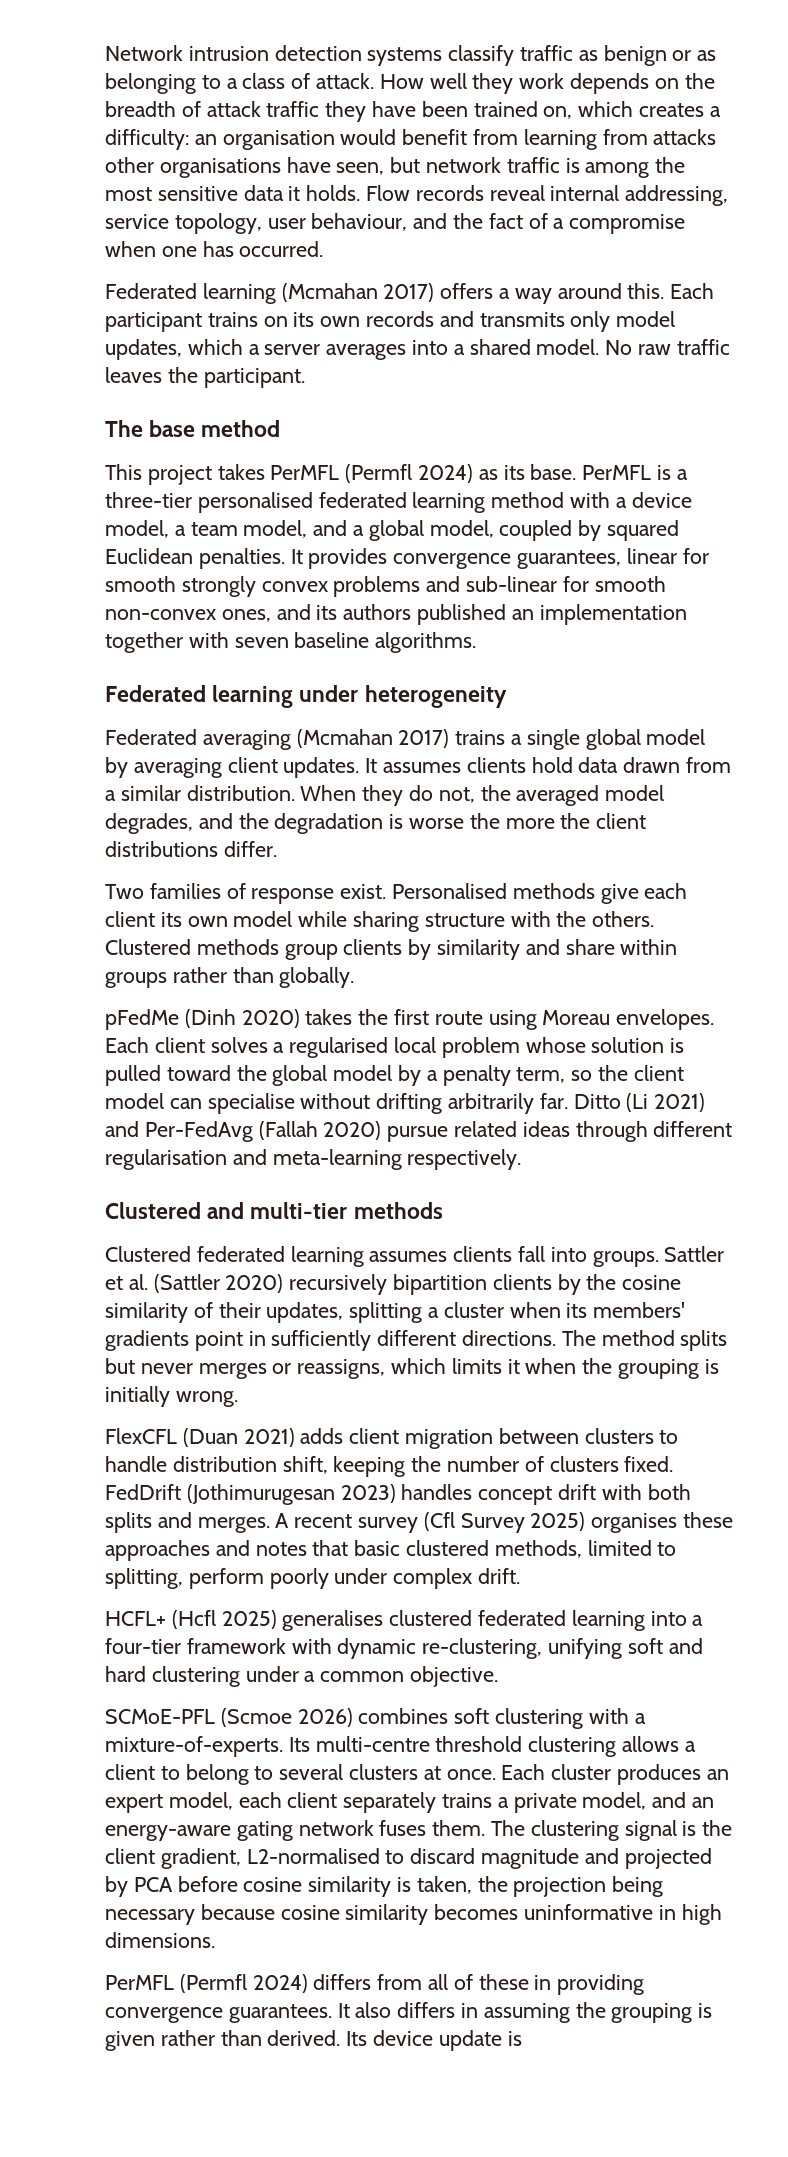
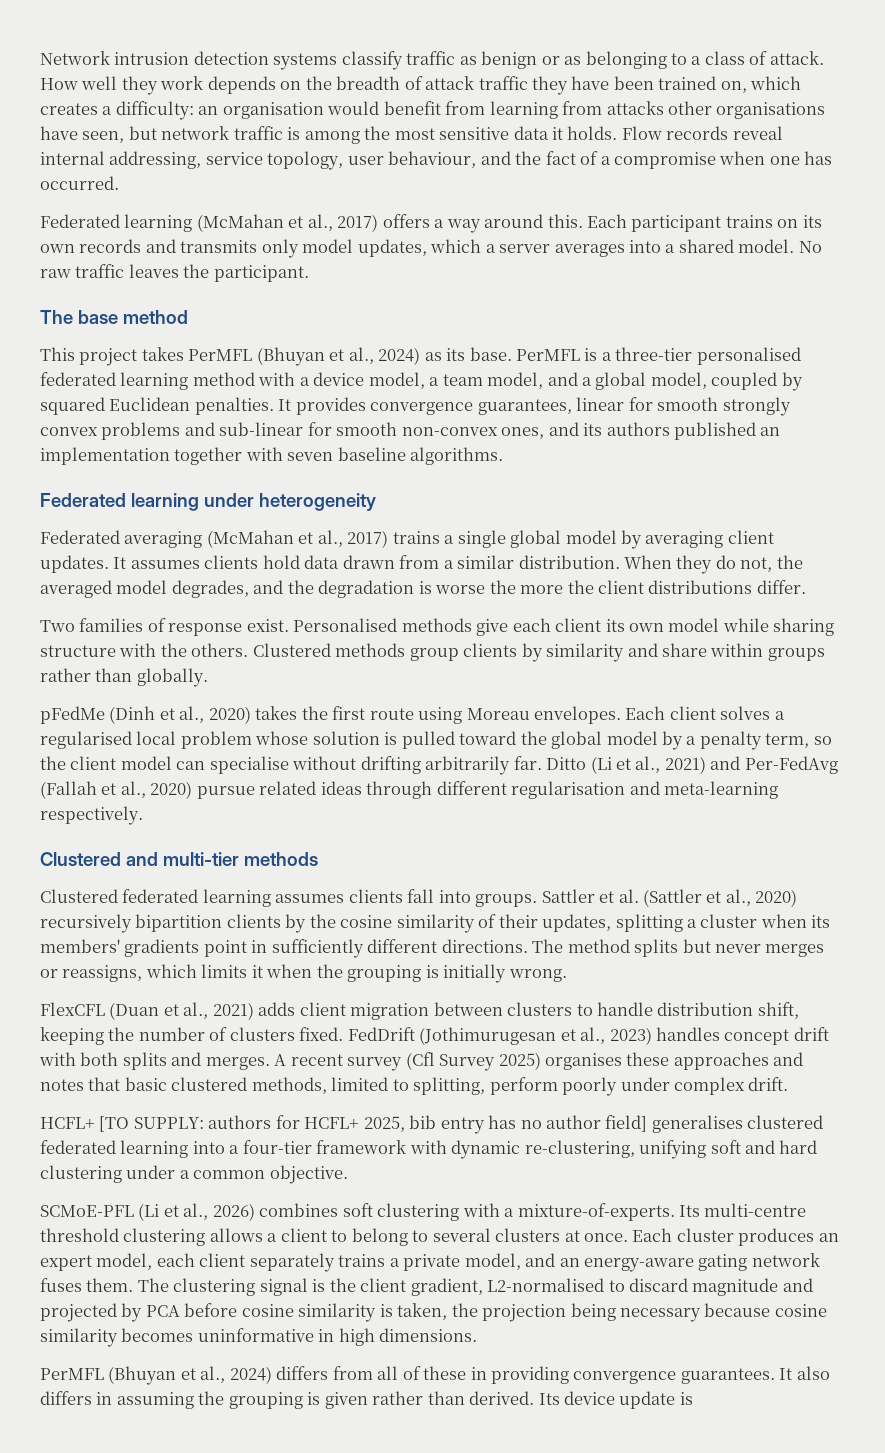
- Federated learning (Mcmahan 2017) offers a way around this.
+ Federated learning (McMahan et al., 2017) offers a way around this.
- This project takes PerMFL (Permfl 2024) as its base.
+ This project takes PerMFL (Bhuyan et al., 2024) as its base.
- Federated averaging (Mcmahan 2017) trains a single global model by averaging client updates.
+ Federated averaging (McMahan et al., 2017) trains a single global model by averaging client updates.
- pFedMe (Dinh 2020) takes the first route using Moreau envelopes.
+ pFedMe (Dinh et al., 2020) takes the first route using Moreau envelopes.
- Ditto (Li 2021) and Per-FedAvg (Fallah 2020) pursue related ideas through different regularisation and meta-learning respectively.
+ Ditto (Li et al., 2021) and Per-FedAvg (Fallah et al., 2020) pursue related ideas through different regularisation and meta-learning respectively.
- Sattler et al. (Sattler 2020) recursively bipartition clients by the cosine similarity of their updates, splitting a cluster when its members' gradients point in sufficiently different directions.
+ Sattler et al. (Sattler et al., 2020) recursively bipartition clients by the cosine similarity of their updates, splitting a cluster when its members' gradients point in sufficiently different directions.
- FlexCFL (Duan 2021) adds client migration between clusters to handle distribution shift, keeping the number of clusters fixed.
+ FlexCFL (Duan et al., 2021) adds client migration between clusters to handle distribution shift, keeping the number of clusters fixed.
- FedDrift (Jothimurugesan 2023) handles concept drift with both splits and merges.
+ FedDrift (Jothimurugesan et al., 2023) handles concept drift with both splits and merges.
- HCFL+ (Hcfl 2025) generalises clustered federated learning into a four-tier framework with dynamic re-clustering, unifying soft and hard clustering under a common objective.
+ HCFL+ [TO SUPPLY: authors for HCFL+ 2025, bib entry has no author field] generalises clustered federated learning into a four-tier framework with dynamic re-clustering, unifying soft and hard clustering under a common objective.
- SCMoE-PFL (Scmoe 2026) combines soft clustering with a mixture-of-experts.
+ SCMoE-PFL (Li et al., 2026) combines soft clustering with a mixture-of-experts.
- PerMFL (Permfl 2024) differs from all of these in providing convergence guarantees.
+ PerMFL (Bhuyan et al., 2024) differs from all of these in providing convergence guarantees.

